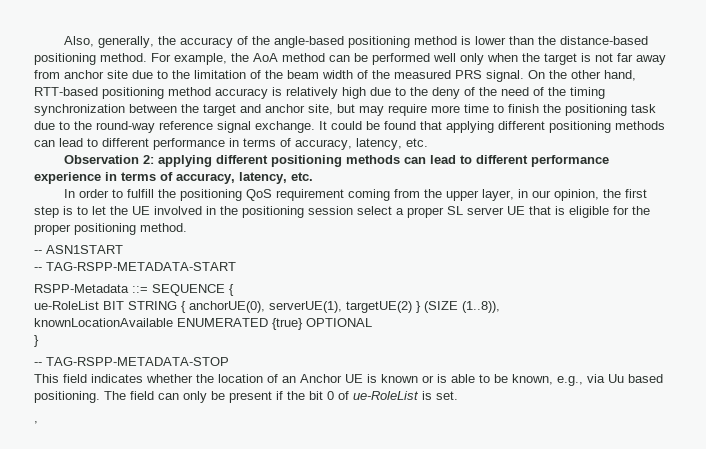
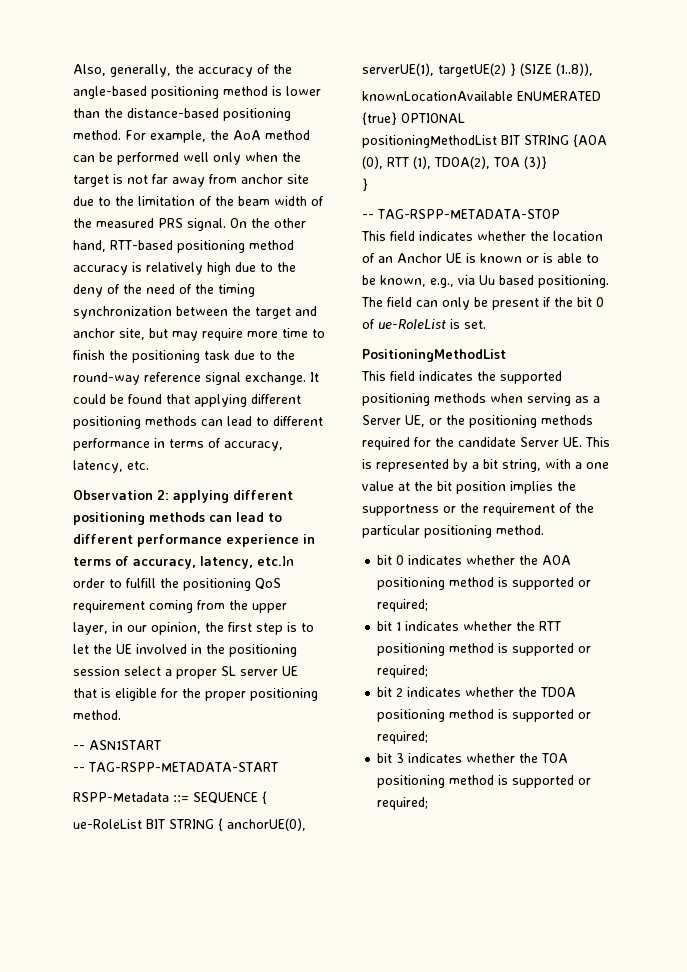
- Observation 2: applying different positioning methods can lead to different performance experience in terms of accuracy, latency, etc.
- In order to fulfill the positioning QoS requirement coming from the upper layer, in our opinion, the first step is to let the UE involved in the positioning session select a proper SL server UE that is eligible for the proper positioning method.
+ Observation 2: applying different positioning methods can lead to different performance experience in terms of accuracy, latency, etc.In order to fulfill the positioning QoS requirement coming from the upper layer, in our opinion, the first step is to let the UE involved in the positioning session select a proper SL server UE that is eligible for the proper positioning method.
+ positioningMethodList BIT STRING {AOA (0), RTT (1), TDOA(2), TOA (3)}
- ,
+ PositioningMethodList
+ This field indicates the supported positioning methods when serving as a Server UE, or the positioning methods required for the candidate Server UE. This is represented by a bit string, with a one value at the bit position implies the supportness or the requirement of the particular positioning method.
+ bit 0 indicates whether the AOA positioning method is supported or required;
+ bit 1 indicates whether the RTT positioning method is supported or required;
+ bit 2 indicates whether the TDOA positioning method is supported or required;
+ bit 3 indicates whether the TOA positioning method is supported or required;

